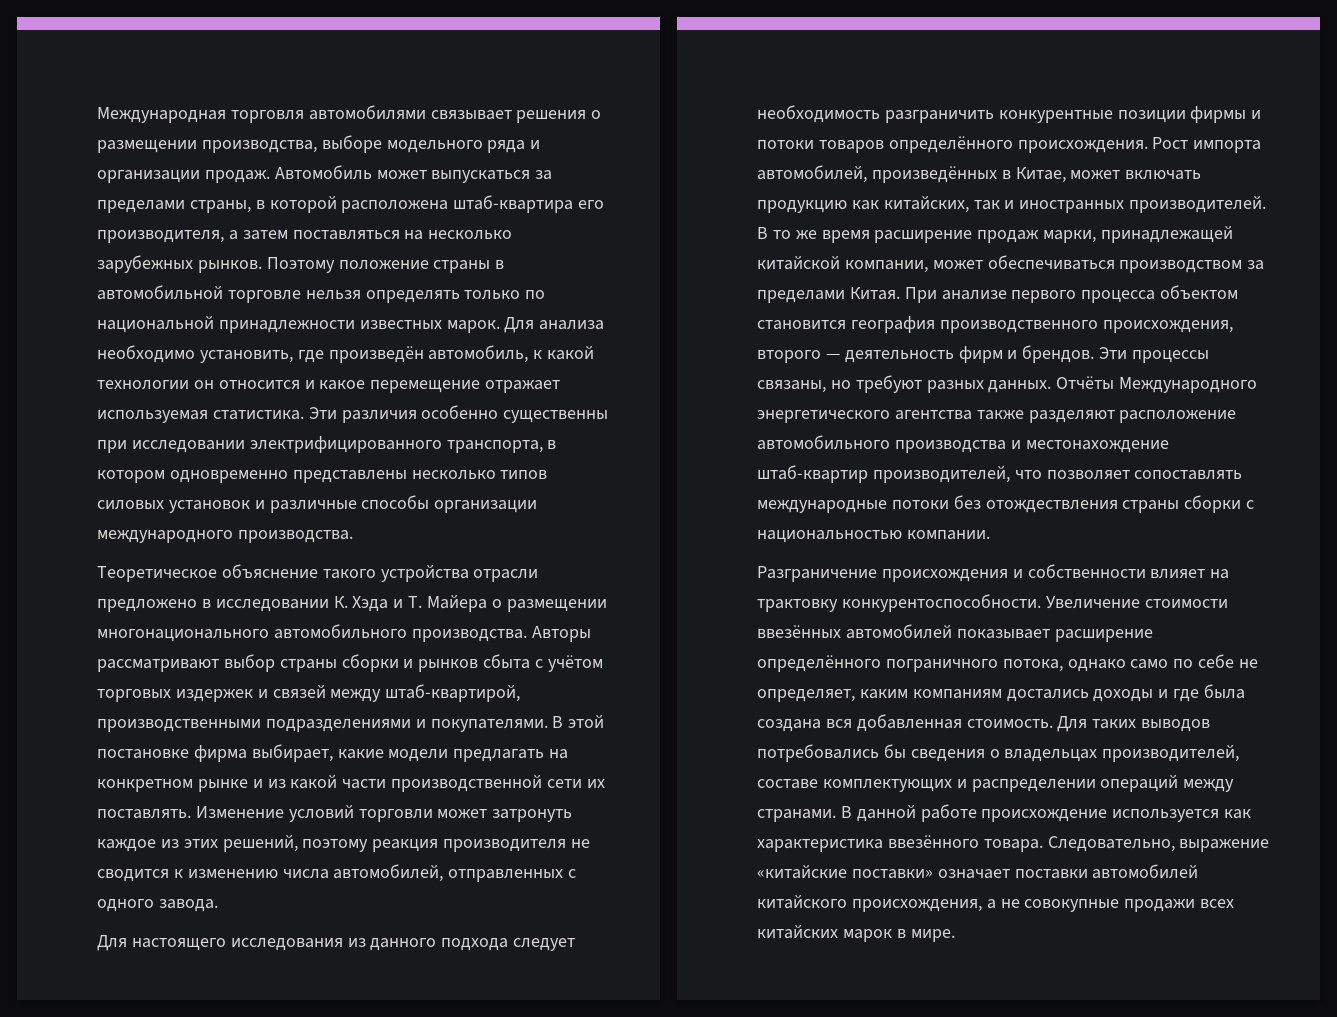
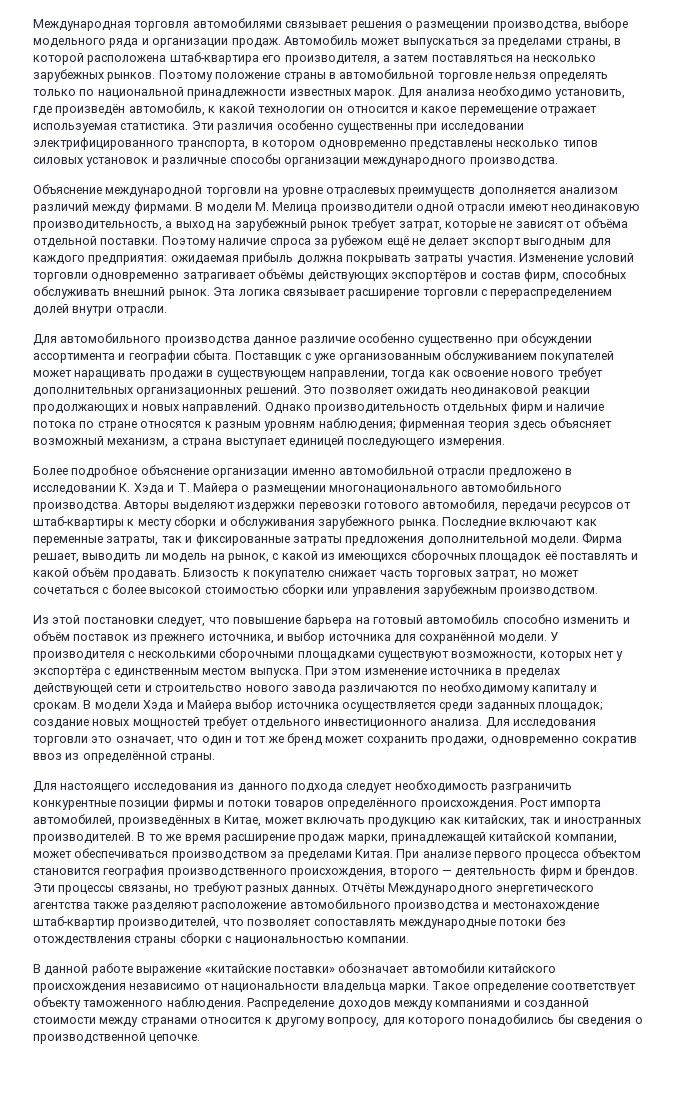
- Теоретическое объяснение такого устройства отрасли предложено в исследовании К. Хэда и Т. Майера о размещении многонационального автомобильного производства.
+ Объяснение международной торговли на уровне отраслевых преимуществ дополняется анализом различий между фирмами. В модели М. Мелица производители одной отрасли имеют неодинаковую производительность, а выход на зарубежный рынок требует затрат, которые не зависят от объёма отдельной поставки. Поэтому наличие спроса за рубежом ещё не делает экспорт выгодным для каждого предприятия: ожидаемая прибыль должна покрывать затраты участия. Изменение условий торговли одновременно затрагивает объёмы действующих экспортёров и состав фирм, способных обслуживать внешний рынок. Эта логика связывает расширение торговли с перераспределением долей внутри отрасли.
+ Для автомобильного производства данное различие особенно существенно при обсуждении ассортимента и географии сбыта. Поставщик с уже организованным обслуживанием покупателей может наращивать продажи в существующем направлении, тогда как освоение нового требует дополнительных организационных решений. Это позволяет ожидать неодинаковой реакции продолжающих и новых направлений. Однако производительность отдельных фирм и наличие потока по стране относятся к разным уровням наблюдения; фирменная теория здесь объясняет возможный механизм, а страна выступает единицей последующего измерения.
+ Более подробное объяснение организации именно автомобильной отрасли предложено в исследовании К. Хэда и Т. Майера о размещении многонационального автомобильного производства.
- Авторы рассматривают выбор страны сборки и рынков сбыта с учётом торговых издержек и связей между штаб-квартирой, производственными подразделениями и покупателями. В этой постановке фирма выбирает, какие модели предлагать на конкретном рынке и из какой части производственной сети их поставлять. Изменение условий торговли может затронуть каждое из этих решений, поэтому реакция производителя не сводится к изменению числа автомобилей, отправленных с одного завода.
+ Авторы выделяют издержки перевозки готового автомобиля, передачи ресурсов от штаб-квартиры к месту сборки и обслуживания зарубежного рынка. Последние включают как переменные затраты, так и фиксированные затраты предложения дополнительной модели. Фирма решает, выводить ли модель на рынок, с какой из имеющихся сборочных площадок её поставлять и какой объём продавать. Близость к покупателю снижает часть торговых затрат, но может сочетаться с более высокой стоимостью сборки или управления зарубежным производством.
+ Из этой постановки следует, что повышение барьера на готовый автомобиль способно изменить и объём поставок из прежнего источника, и выбор источника для сохранённой модели. У производителя с несколькими сборочными площадками существуют возможности, которых нет у экспортёра с единственным местом выпуска. При этом изменение источника в пределах действующей сети и строительство нового завода различаются по необходимому капиталу и срокам. В модели Хэда и Майера выбор источника осуществляется среди заданных площадок; создание новых мощностей требует отдельного инвестиционного анализа. Для исследования торговли это означает, что один и тот же бренд может сохранить продажи, одновременно сократив ввоз из определённой страны.
- Разграничение происхождения и собственности влияет на трактовку конкурентоспособности. Увеличение стоимости ввезённых автомобилей показывает расширение определённого пограничного потока, однако само по себе не определяет, каким компаниям достались доходы и где была создана вся добавленная стоимость. Для таких выводов потребовались бы сведения о владельцах производителей, составе комплектующих и распределении операций между странами. В данной работе происхождение используется как характеристика ввезённого товара. Следовательно, выражение «китайские поставки» означает поставки автомобилей китайского происхождения, а не совокупные продажи всех китайских марок в мире.
+ В данной работе выражение «китайские поставки» обозначает автомобили китайского происхождения независимо от национальности владельца марки. Такое определение соответствует объекту таможенного наблюдения. Распределение доходов между компаниями и созданной стоимости между странами относится к другому вопросу, для которого понадобились бы сведения о производственной цепочке.

